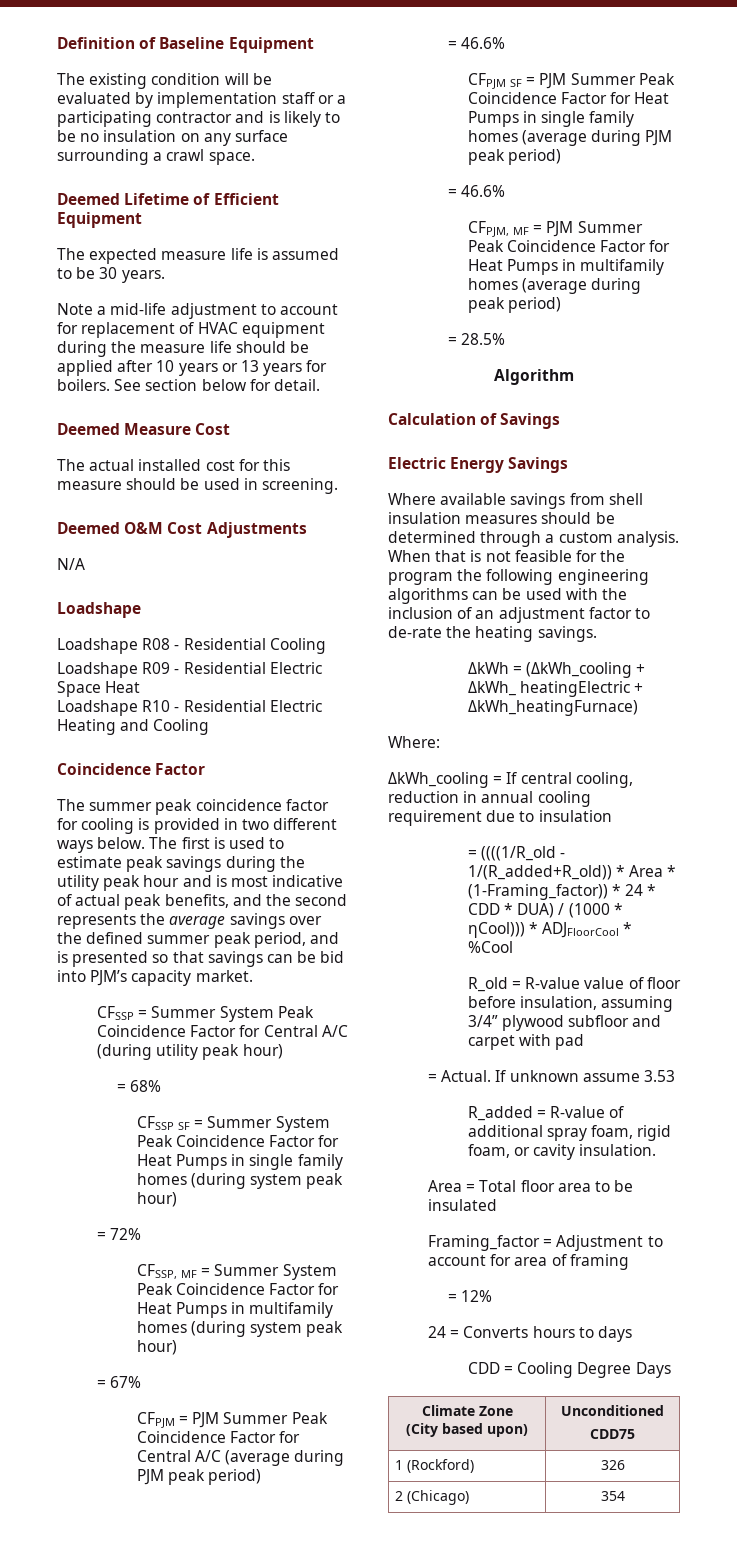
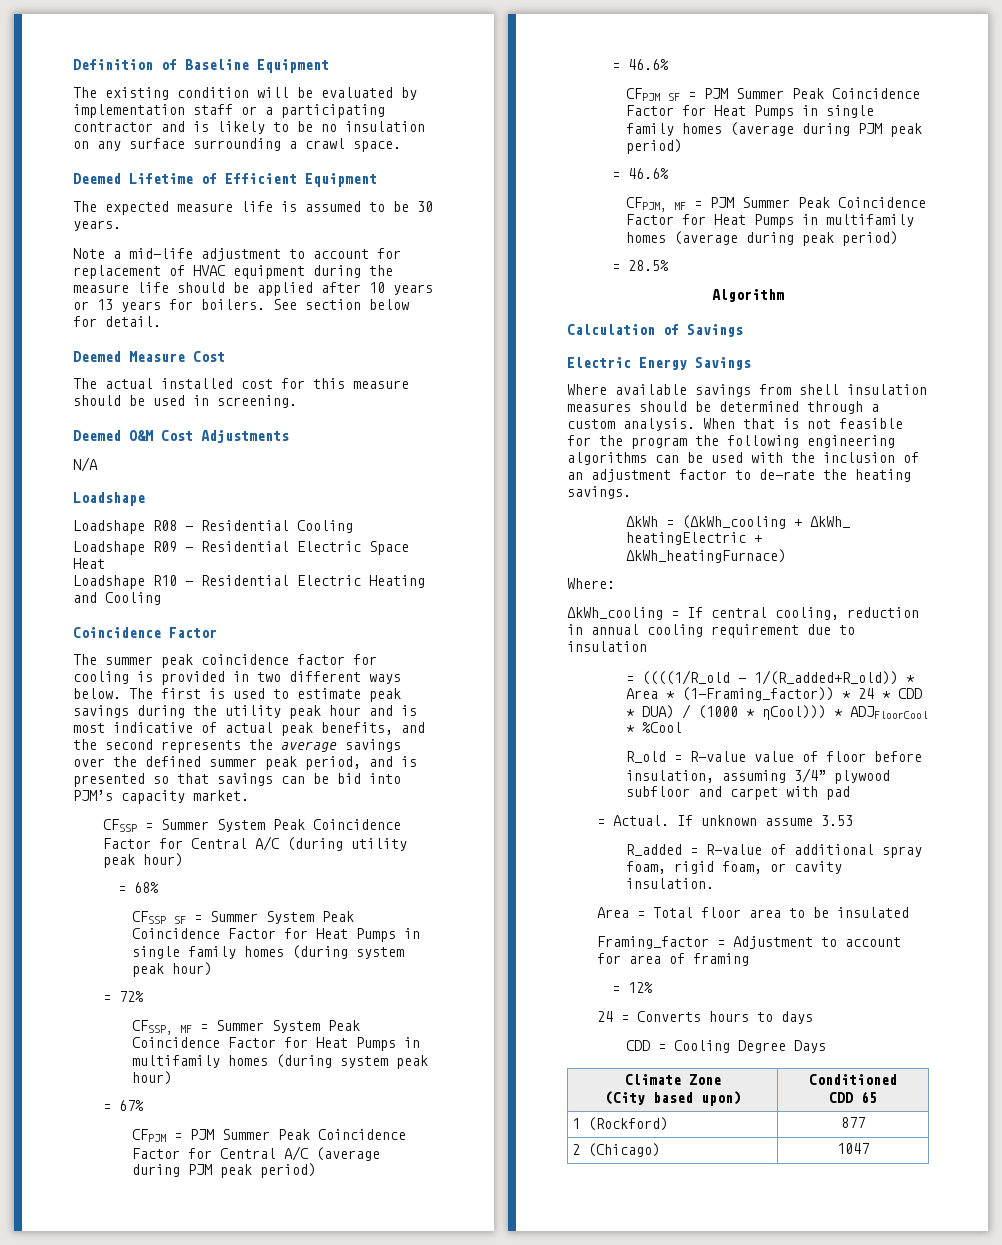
  Climate Zone
- (City based upon) | Unconditioned
- CDD75
+ (City based upon) | Conditioned
+ CDD 65
- 1 (Rockford) | 326
+ 1 (Rockford) | 877
- 2 (Chicago) | 354
+ 2 (Chicago) | 1047

